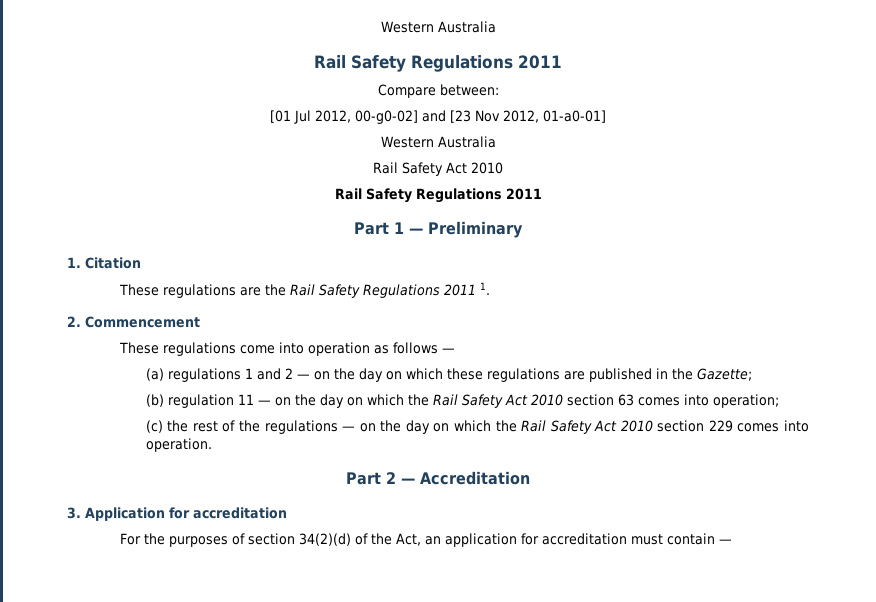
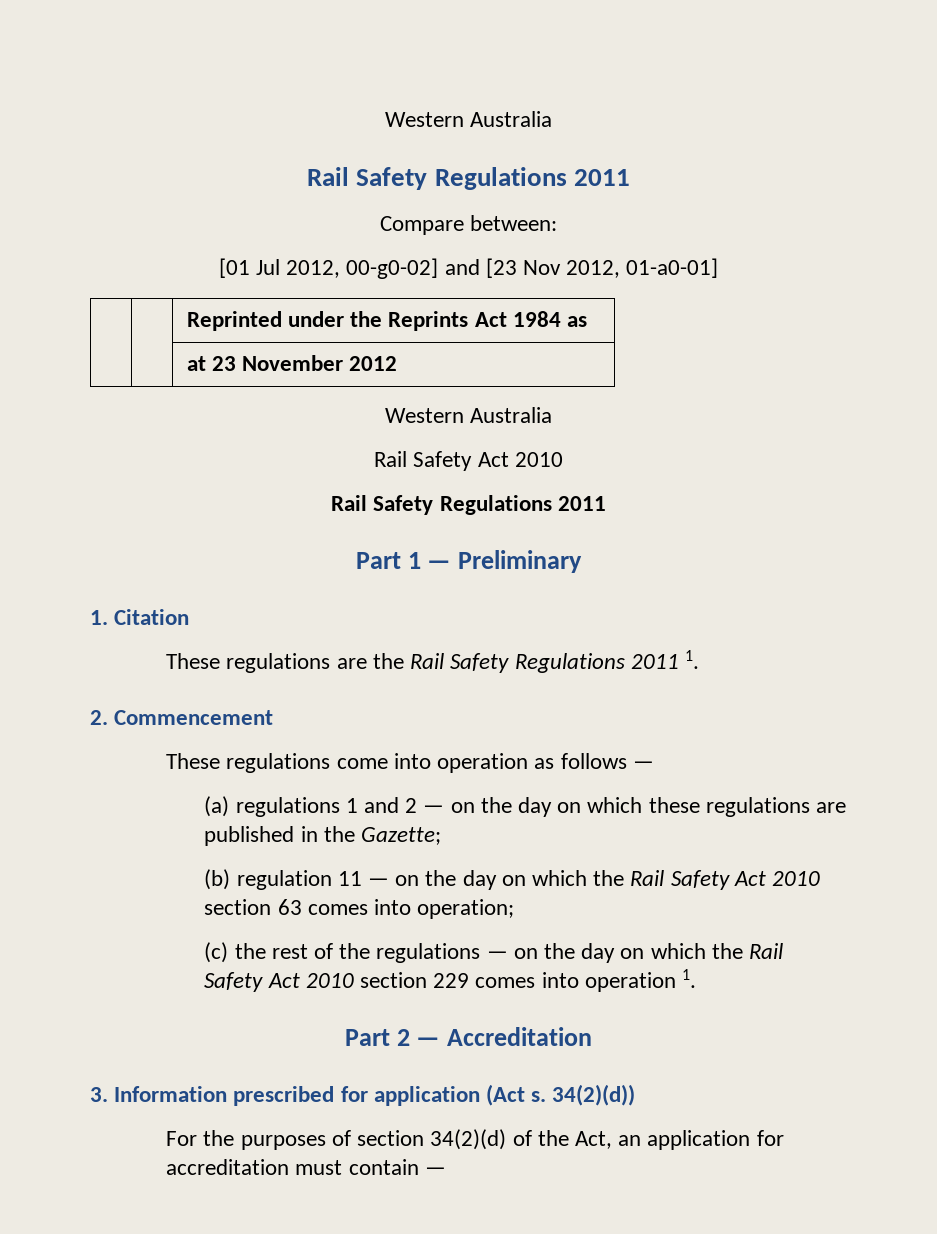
+ | | Reprinted under the Reprints Act 1984 as
+ | | at 23 November 2012
- (c) the rest of the regulations — on the day on which the Rail Safety Act 2010 section 229 comes into operation.
+ (c) the rest of the regulations — on the day on which the Rail Safety Act 2010 section 229 comes into operation 1.
- 3. Application for accreditation
+ 3. Information prescribed for application (Act s. 34(2)(d))

